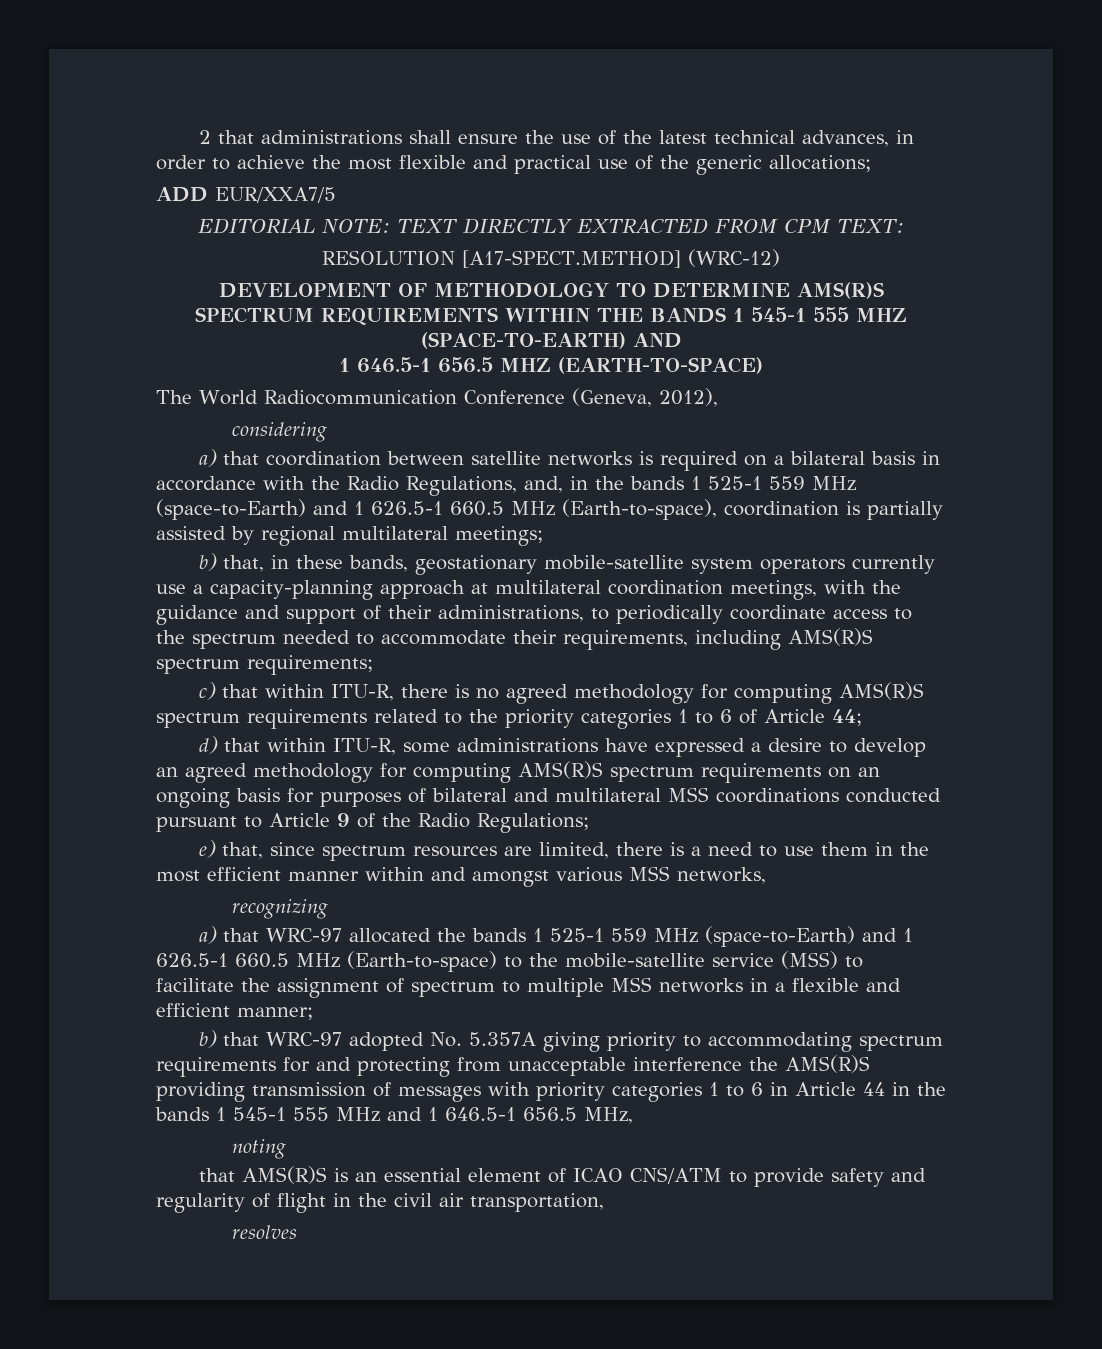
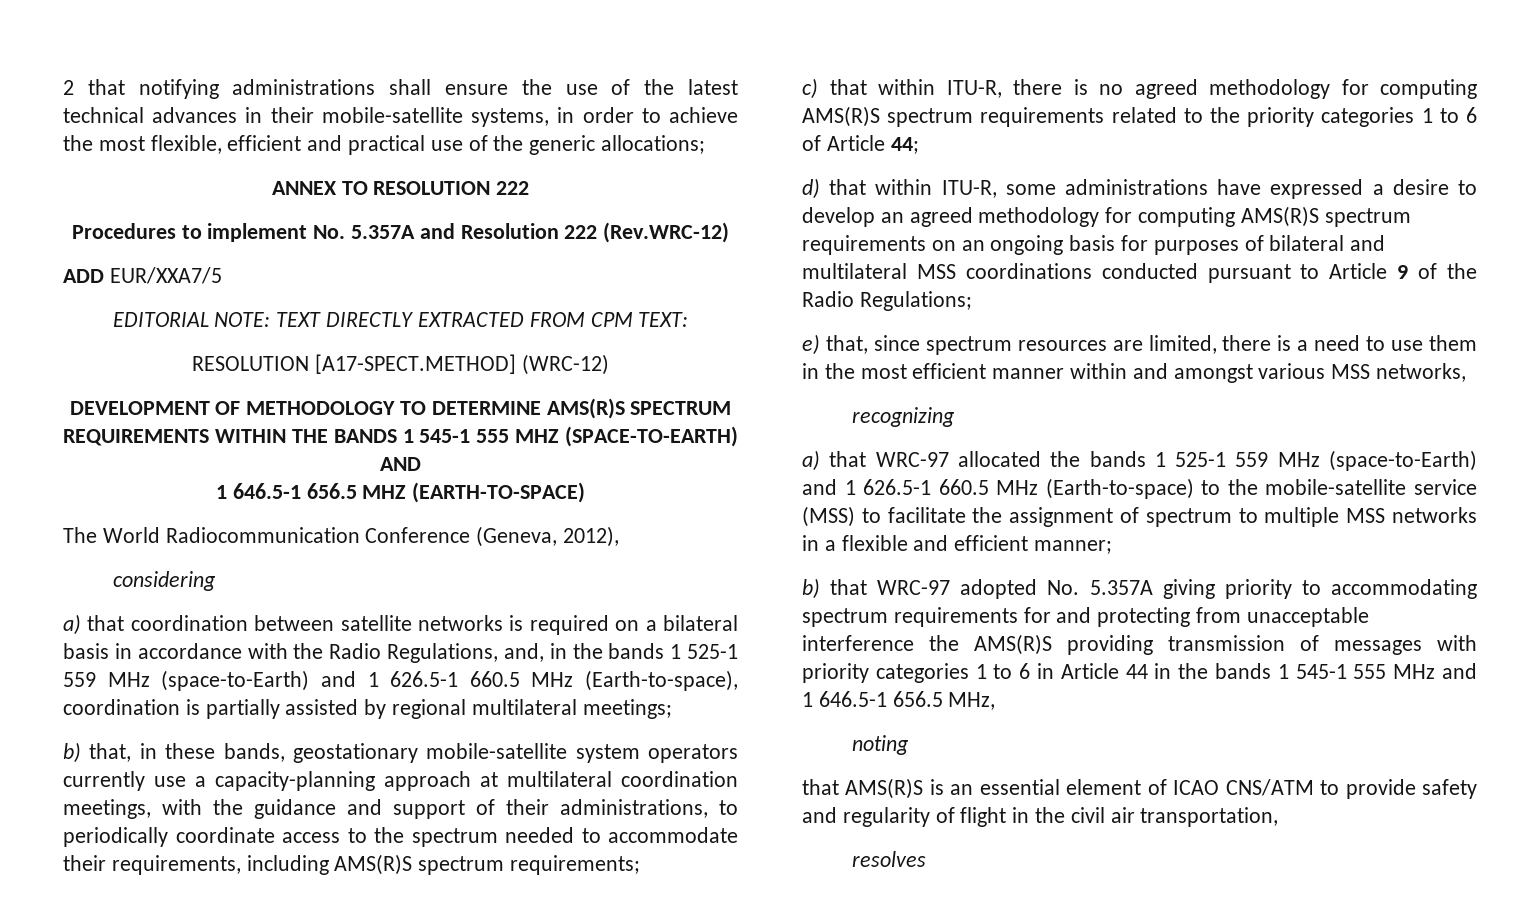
- 2 that administrations shall ensure the use of the latest technical advances, in order to achieve the most flexible and practical use of the generic allocations;
+ 2 that notifying administrations shall ensure the use of the latest technical advances in their mobile-satellite systems, in order to achieve the most flexible, efficient and practical use of the generic allocations;
+ ANNEX TO RESOLUTION 222
+ Procedures to implement No. 5.357A and Resolution 222 (Rev.WRC-12)

